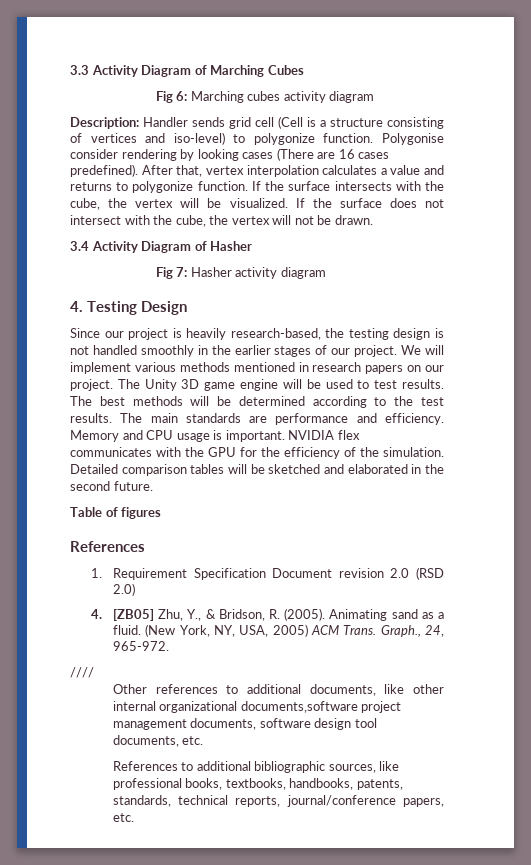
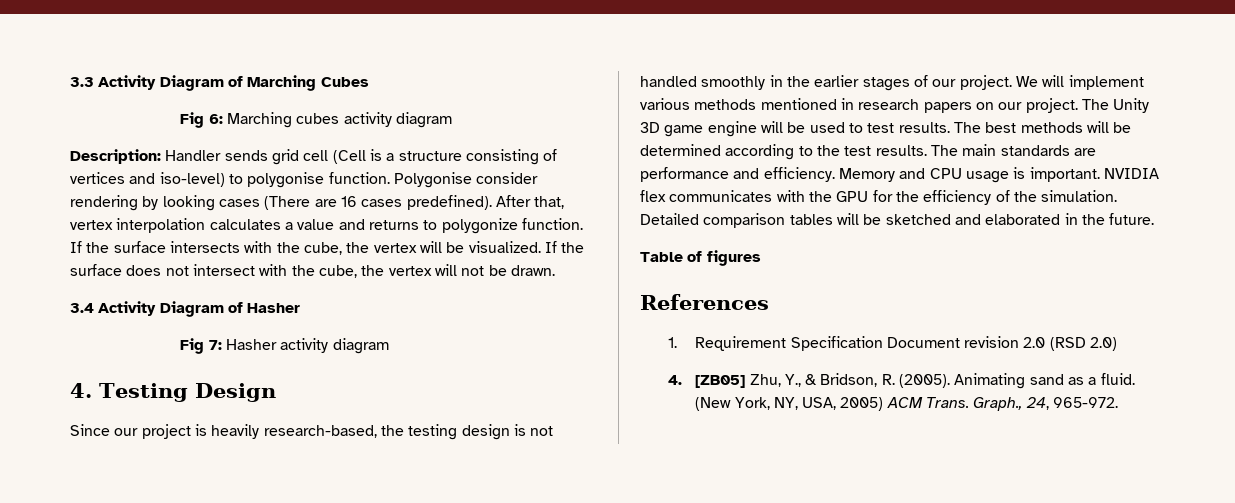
- Description: Handler sends grid cell (Cell is a structure consisting of vertices and iso-level) to polygonize function.
+ Description: Handler sends grid cell (Cell is a structure consisting of vertices and iso-level) to polygonise function.
- Detailed comparison tables will be sketched and elaborated in the second future.
+ Detailed comparison tables will be sketched and elaborated in the future.
- ////
- Other references to additional documents, like other internal organizational documents,software project management documents, software design tool documents, etc.
- References to additional bibliographic sources, like professional books, textbooks, handbooks, patents, standards, technical reports, journal/conference papers, etc.

